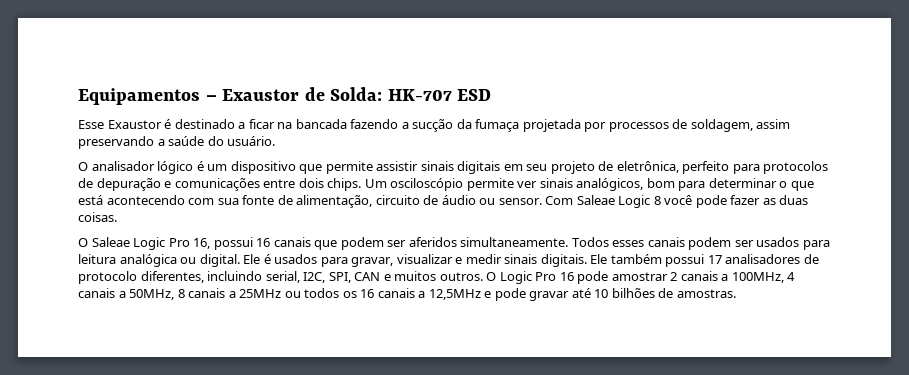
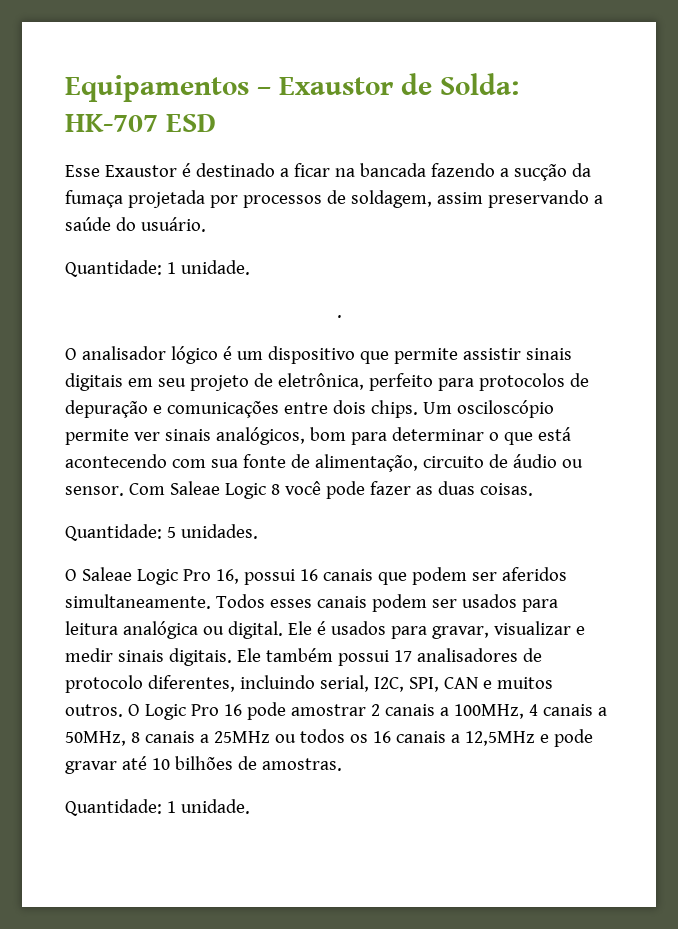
  Esse Exaustor é destinado a ficar na bancada fazendo a sucção da fumaça projetada por processos de soldagem, assim preservando a saúde do usuário.
+ Quantidade: 1 unidade.
+ .
+ Quantidade: 5 unidades.
  O Logic Pro 16 pode amostrar 2 canais a 100MHz, 4 canais a 50MHz, 8 canais a 25MHz ou todos os 16 canais a 12,5MHz e pode gravar até 10 bilhões de amostras.
+ Quantidade: 1 unidade.

